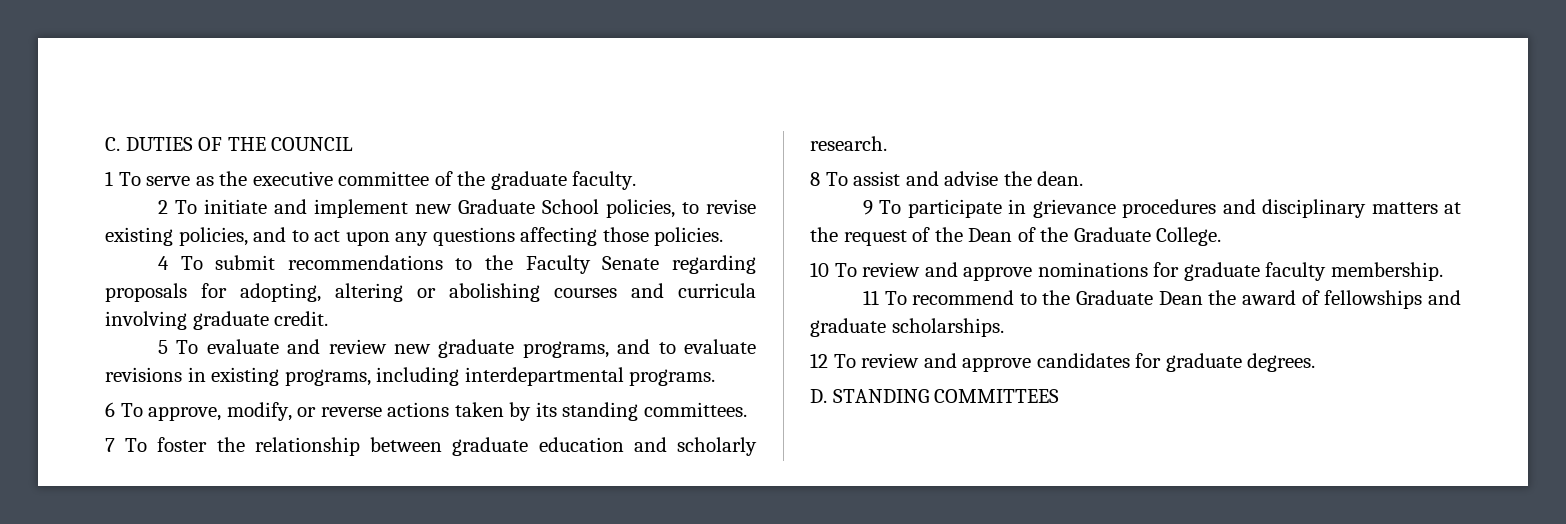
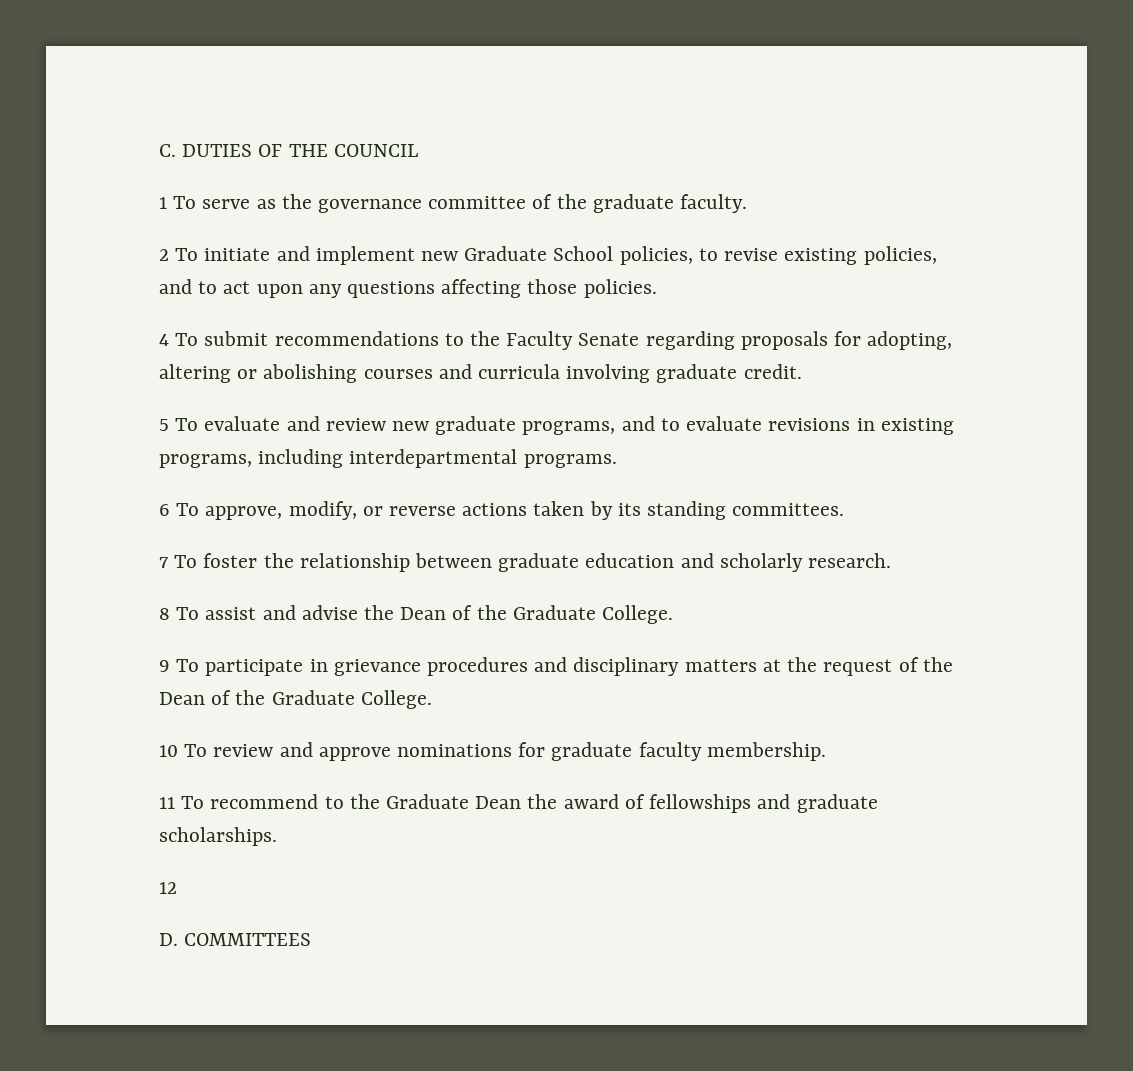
- 1 To serve as the executive committee of the graduate faculty.
+ 1 To serve as the governance committee of the graduate faculty.
- 8 To assist and advise the dean.
+ 8 To assist and advise the Dean of the Graduate College.
- 12 To review and approve candidates for graduate degrees.
+ 12
- D. STANDING COMMITTEES
+ D. COMMITTEES

